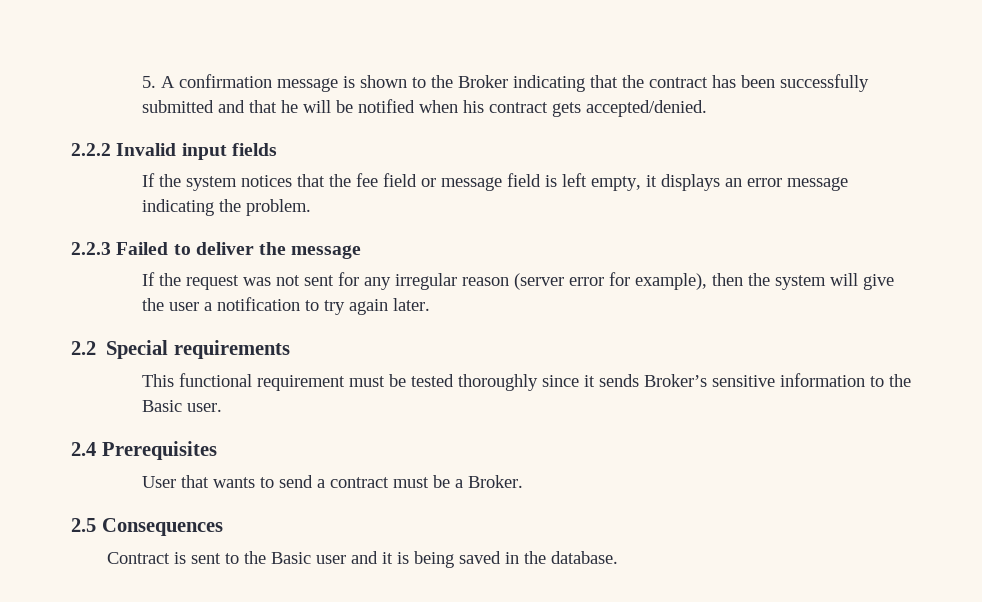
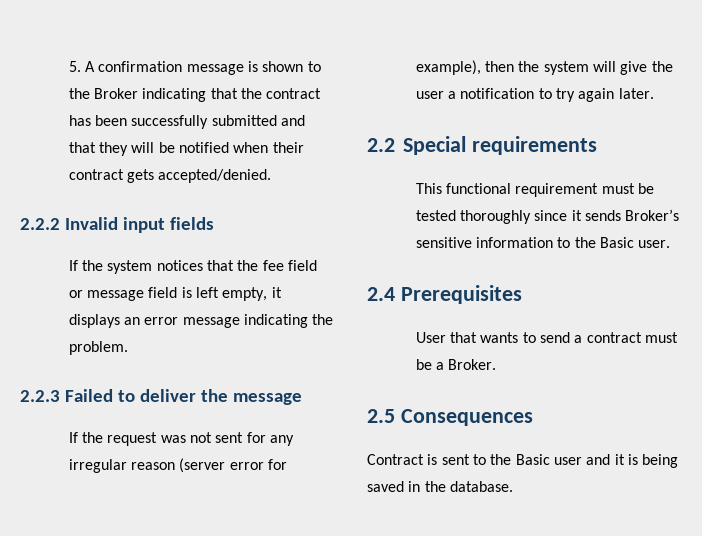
- 5. A confirmation message is shown to the Broker indicating that the contract has been successfully submitted and that he will be notified when his contract gets accepted/denied.
+ 5. A confirmation message is shown to the Broker indicating that the contract has been successfully submitted and that they will be notified when their contract gets accepted/denied.

